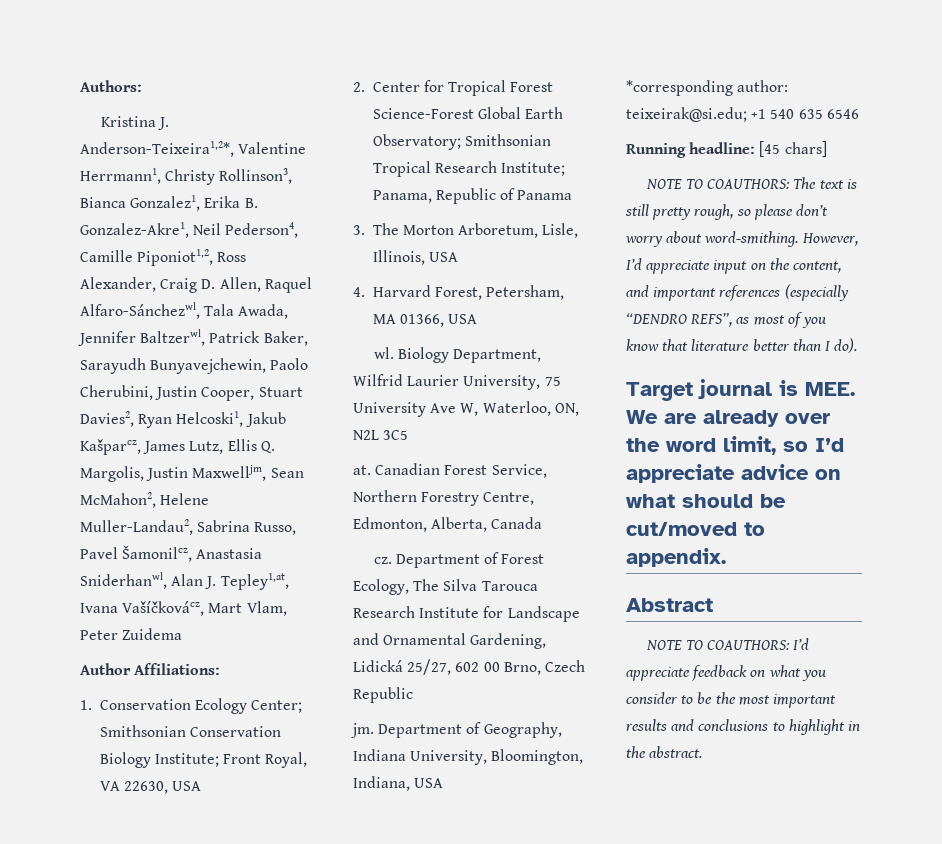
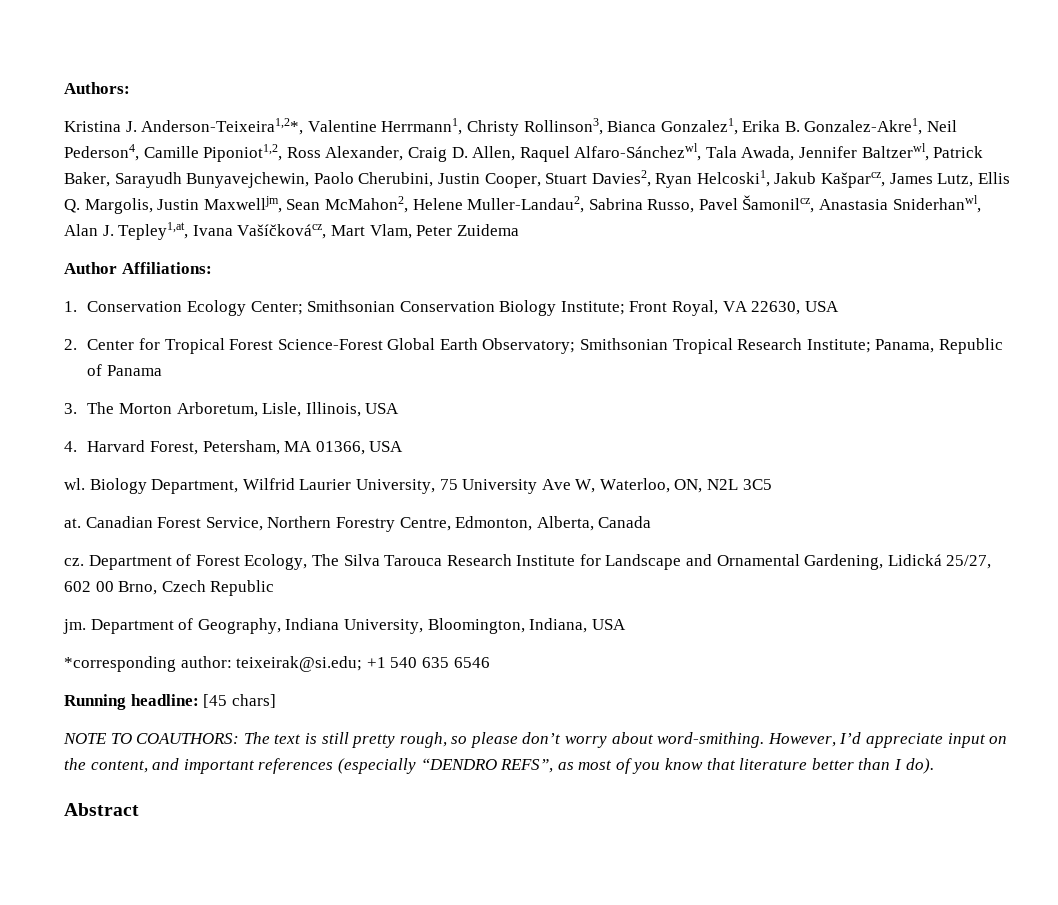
- Target journal is MEE. We are already over the word limit, so I’d appreciate advice on what should be cut/moved to appendix.
  Abstract
- NOTE TO COAUTHORS: I’d appreciate feedback on what you consider to be the most important results and conclusions to highlight in the abstract.

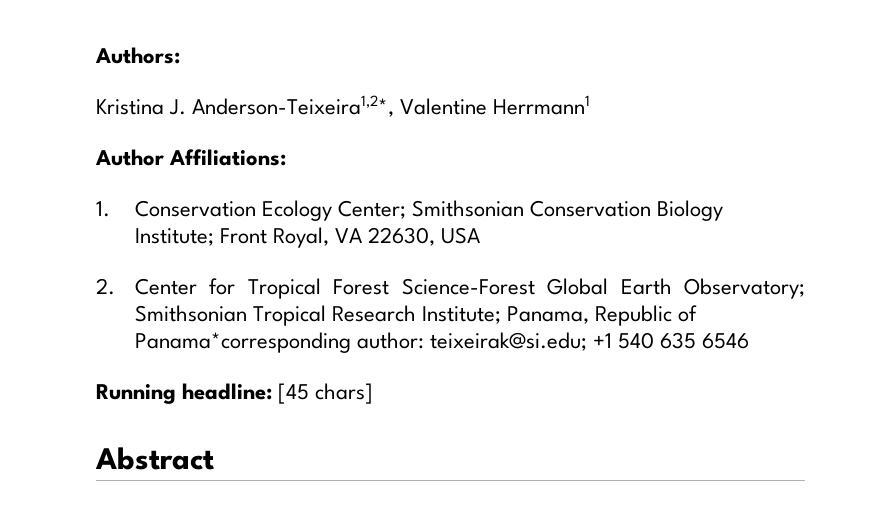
- Kristina J. Anderson-Teixeira1,2*, Valentine Herrmann1, Christy Rollinson3, Bianca Gonzalez1, Erika B. Gonzalez-Akre1, Neil Pederson4, Camille Piponiot1,2, Ross Alexander, Craig D. Allen, Raquel Alfaro-Sánchezwl, Tala Awada, Jennifer Baltzerwl, Patrick Baker, Sarayudh Bunyavejchewin, Paolo Cherubini, Justin Cooper, Stuart Davies2, Ryan Helcoski1, Jakub Kašparcz, James Lutz, Ellis Q. Margolis, Justin Maxwelljm, Sean McMahon2, Helene Muller-Landau2, Sabrina Russo, Pavel Šamonilcz, Anastasia Sniderhanwl, Alan J. Tepley1,at, Ivana Vašíčkovácz, Mart Vlam, Peter Zuidema
+ Kristina J. Anderson-Teixeira1,2*, Valentine Herrmann1
- 2. Center for Tropical Forest Science-Forest Global Earth Observatory; Smithsonian Tropical Research Institute; Panama, Republic of Panama
- 3. The Morton Arboretum, Lisle, Illinois, USA
- 4. Harvard Forest, Petersham, MA 01366, USA
- wl. Biology Department, Wilfrid Laurier University, 75 University Ave W, Waterloo, ON, N2L 3C5
- at. Canadian Forest Service, Northern Forestry Centre, Edmonton, Alberta, Canada
- cz. Department of Forest Ecology, The Silva Tarouca Research Institute for Landscape and Ornamental Gardening, Lidická 25/27, 602 00 Brno, Czech Republic
- jm. Department of Geography, Indiana University, Bloomington, Indiana, USA
- *corresponding author: teixeirak@si.edu; +1 540 635 6546
+ 2. Center for Tropical Forest Science-Forest Global Earth Observatory; Smithsonian Tropical Research Institute; Panama, Republic of Panama*corresponding author: teixeirak@si.edu; +1 540 635 6546
- NOTE TO COAUTHORS: The text is still pretty rough, so please don’t worry about word-smithing. However, I’d appreciate input on the content, and important references (especially “DENDRO REFS”, as most of you know that literature better than I do).

